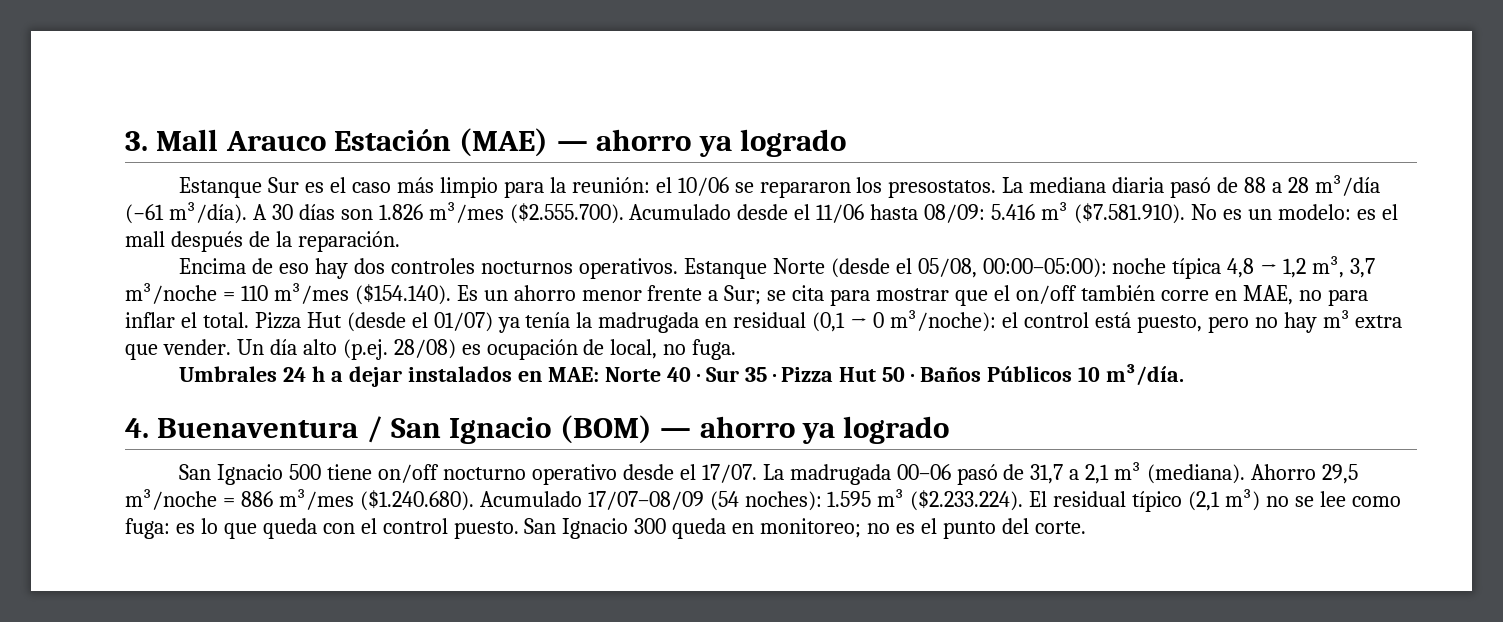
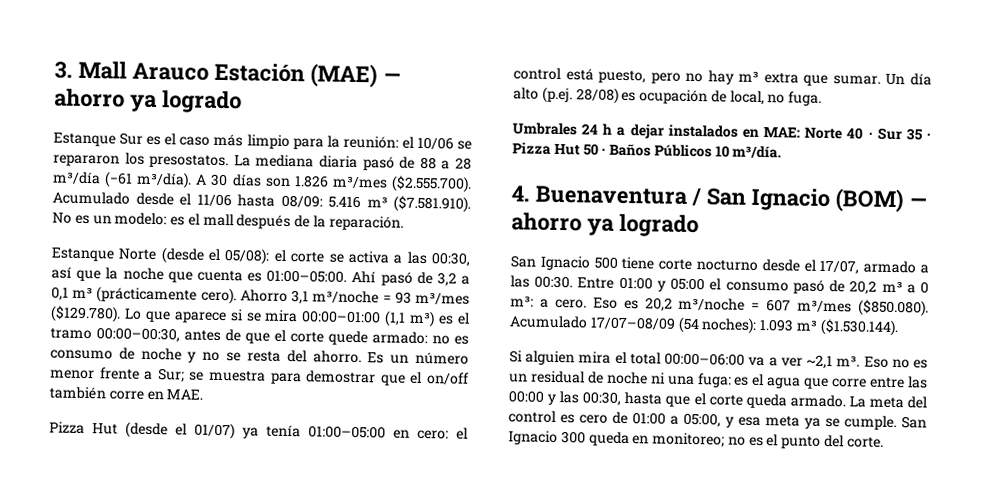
- Encima de eso hay dos controles nocturnos operativos. Estanque Norte (desde el 05/08, 00:00–05:00): noche típica 4,8 → 1,2 m³, 3,7 m³/noche = 110 m³/mes ($154.140). Es un ahorro menor frente a Sur; se cita para mostrar que el on/off también corre en MAE, no para inflar el total. Pizza Hut (desde el 01/07) ya tenía la madrugada en residual (0,1 → 0 m³/noche): el control está puesto, pero no hay m³ extra que vender.
+ Estanque Norte (desde el 05/08): el corte se activa a las 00:30, así que la noche que cuenta es 01:00–05:00. Ahí pasó de 3,2 a 0,1 m³ (prácticamente cero). Ahorro 3,1 m³/noche = 93 m³/mes ($129.780). Lo que aparece si se mira 00:00–01:00 (1,1 m³) es el tramo 00:00–00:30, antes de que el corte quede armado: no es consumo de noche y no se resta del ahorro. Es un número menor frente a Sur; se muestra para demostrar que el on/off también corre en MAE.
+ Pizza Hut (desde el 01/07) ya tenía 01:00–05:00 en cero: el control está puesto, pero no hay m³ extra que sumar.
- San Ignacio 500 tiene on/off nocturno operativo desde el 17/07. La madrugada 00–06 pasó de 31,7 a 2,1 m³ (mediana). Ahorro 29,5 m³/noche = 886 m³/mes ($1.240.680). Acumulado 17/07–08/09 (54 noches): 1.595 m³ ($2.233.224). El residual típico (2,1 m³) no se lee como fuga: es lo que queda con el control puesto.
+ San Ignacio 500 tiene corte nocturno desde el 17/07, armado a las 00:30. Entre 01:00 y 05:00 el consumo pasó de 20,2 m³ a 0 m³: a cero. Eso es 20,2 m³/noche = 607 m³/mes ($850.080). Acumulado 17/07–08/09 (54 noches): 1.093 m³ ($1.530.144).
+ Si alguien mira el total 00:00–06:00 va a ver ~2,1 m³. Eso no es un residual de noche ni una fuga: es el agua que corre entre las 00:00 y las 00:30, hasta que el corte queda armado. La meta del control es cero de 01:00 a 05:00, y esa meta ya se cumple.

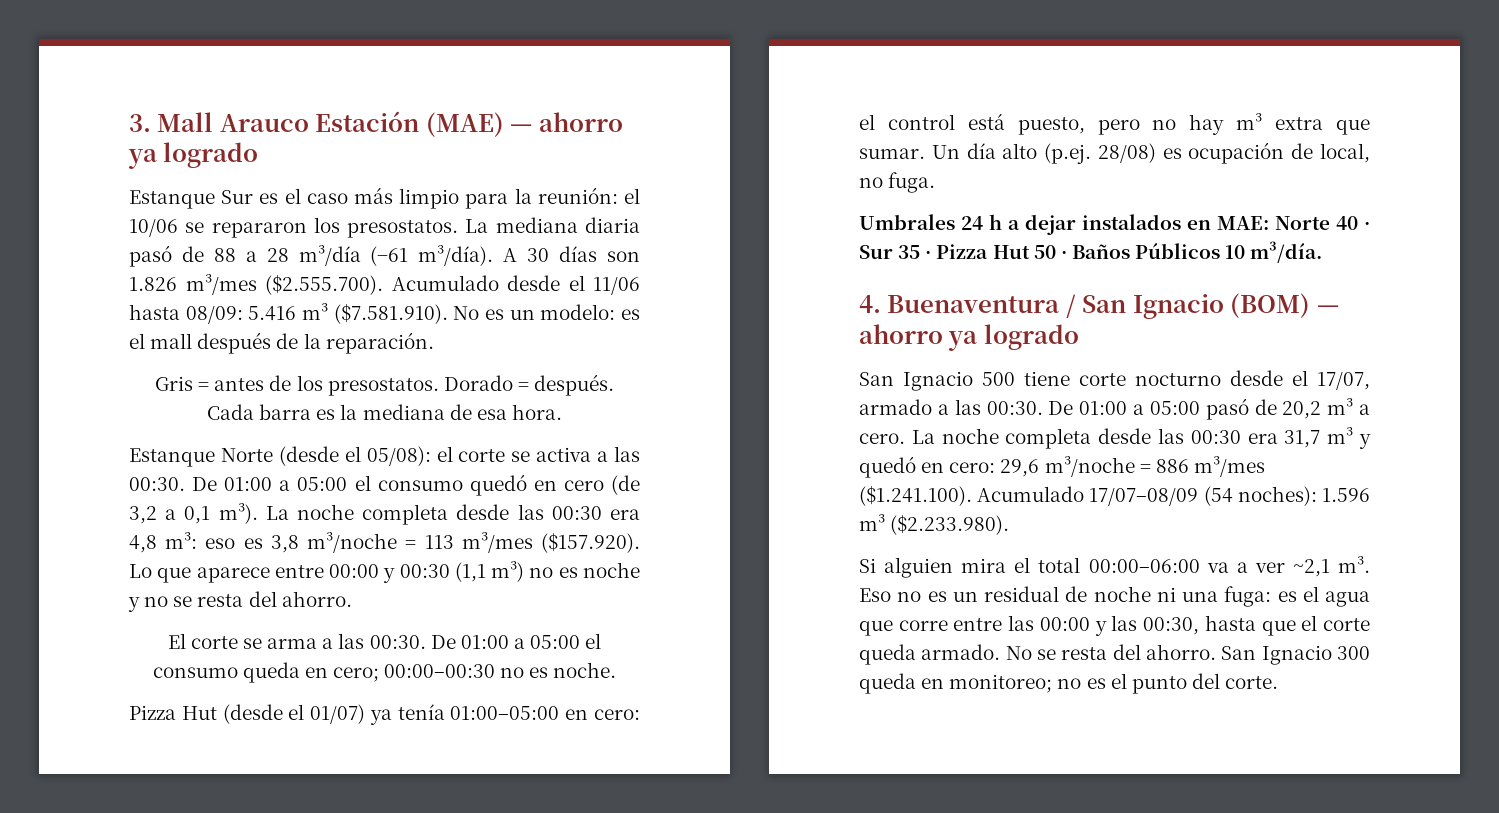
+ Gris = antes de los presostatos. Dorado = después. Cada barra es la mediana de esa hora.
- Estanque Norte (desde el 05/08): el corte se activa a las 00:30, así que la noche que cuenta es 01:00–05:00. Ahí pasó de 3,2 a 0,1 m³ (prácticamente cero). Ahorro 3,1 m³/noche = 93 m³/mes ($129.780). Lo que aparece si se mira 00:00–01:00 (1,1 m³) es el tramo 00:00–00:30, antes de que el corte quede armado: no es consumo de noche y no se resta del ahorro. Es un número menor frente a Sur; se muestra para demostrar que el on/off también corre en MAE.
+ Estanque Norte (desde el 05/08): el corte se activa a las 00:30. De 01:00 a 05:00 el consumo quedó en cero (de 3,2 a 0,1 m³). La noche completa desde las 00:30 era 4,8 m³: eso es 3,8 m³/noche = 113 m³/mes ($157.920). Lo que aparece entre 00:00 y 00:30 (1,1 m³) no es noche y no se resta del ahorro.
+ El corte se arma a las 00:30. De 01:00 a 05:00 el consumo queda en cero; 00:00–00:30 no es noche.
- Entre 01:00 y 05:00 el consumo pasó de 20,2 m³ a 0 m³: a cero. Eso es 20,2 m³/noche = 607 m³/mes ($850.080). Acumulado 17/07–08/09 (54 noches): 1.093 m³ ($1.530.144).
+ De 01:00 a 05:00 pasó de 20,2 m³ a cero. La noche completa desde las 00:30 era 31,7 m³ y quedó en cero: 29,6 m³/noche = 886 m³/mes ($1.241.100). Acumulado 17/07–08/09 (54 noches): 1.596 m³ ($2.233.980).
- La meta del control es cero de 01:00 a 05:00, y esa meta ya se cumple.
+ No se resta del ahorro.

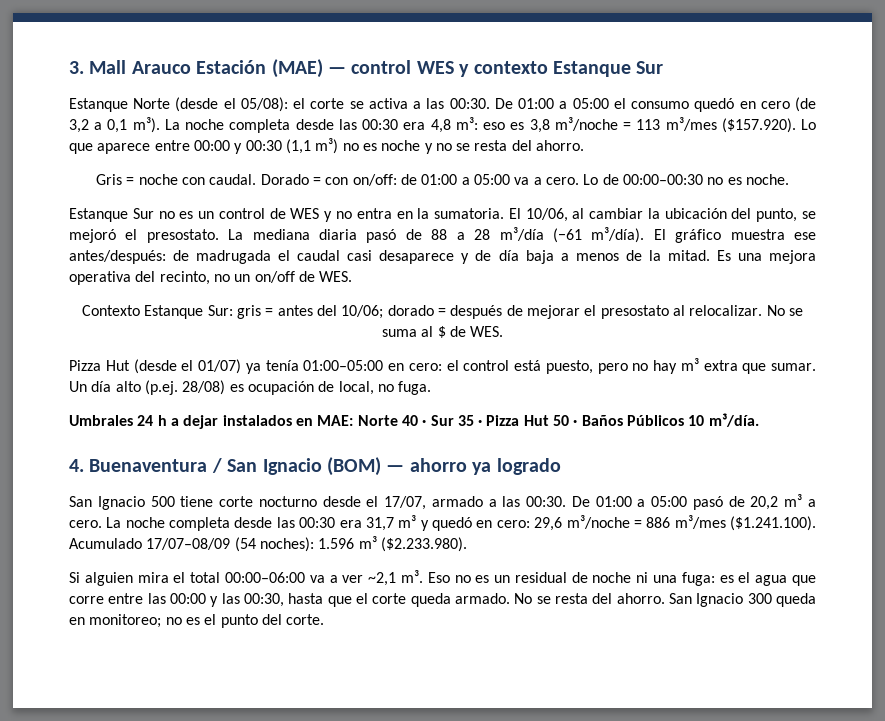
- 3. Mall Arauco Estación (MAE) — ahorro ya logrado
- Estanque Sur es el caso más limpio para la reunión: el 10/06 se repararon los presostatos. La mediana diaria pasó de 88 a 28 m³/día (−61 m³/día). A 30 días son 1.826 m³/mes ($2.555.700). Acumulado desde el 11/06 hasta 08/09: 5.416 m³ ($7.581.910). No es un modelo: es el mall después de la reparación.
- Gris = antes de los presostatos. Dorado = después. Cada barra es la mediana de esa hora.
+ 3. Mall Arauco Estación (MAE) — control WES y contexto Estanque Sur
- El corte se arma a las 00:30. De 01:00 a 05:00 el consumo queda en cero; 00:00–00:30 no es noche.
+ Gris = noche con caudal. Dorado = con on/off: de 01:00 a 05:00 va a cero. Lo de 00:00–00:30 no es noche.
+ Estanque Sur no es un control de WES y no entra en la sumatoria. El 10/06, al cambiar la ubicación del punto, se mejoró el presostato. La mediana diaria pasó de 88 a 28 m³/día (−61 m³/día). El gráfico muestra ese antes/después: de madrugada el caudal casi desaparece y de día baja a menos de la mitad. Es una mejora operativa del recinto, no un on/off de WES.
+ Contexto Estanque Sur: gris = antes del 10/06; dorado = después de mejorar el presostato al relocalizar. No se suma al $ de WES.

